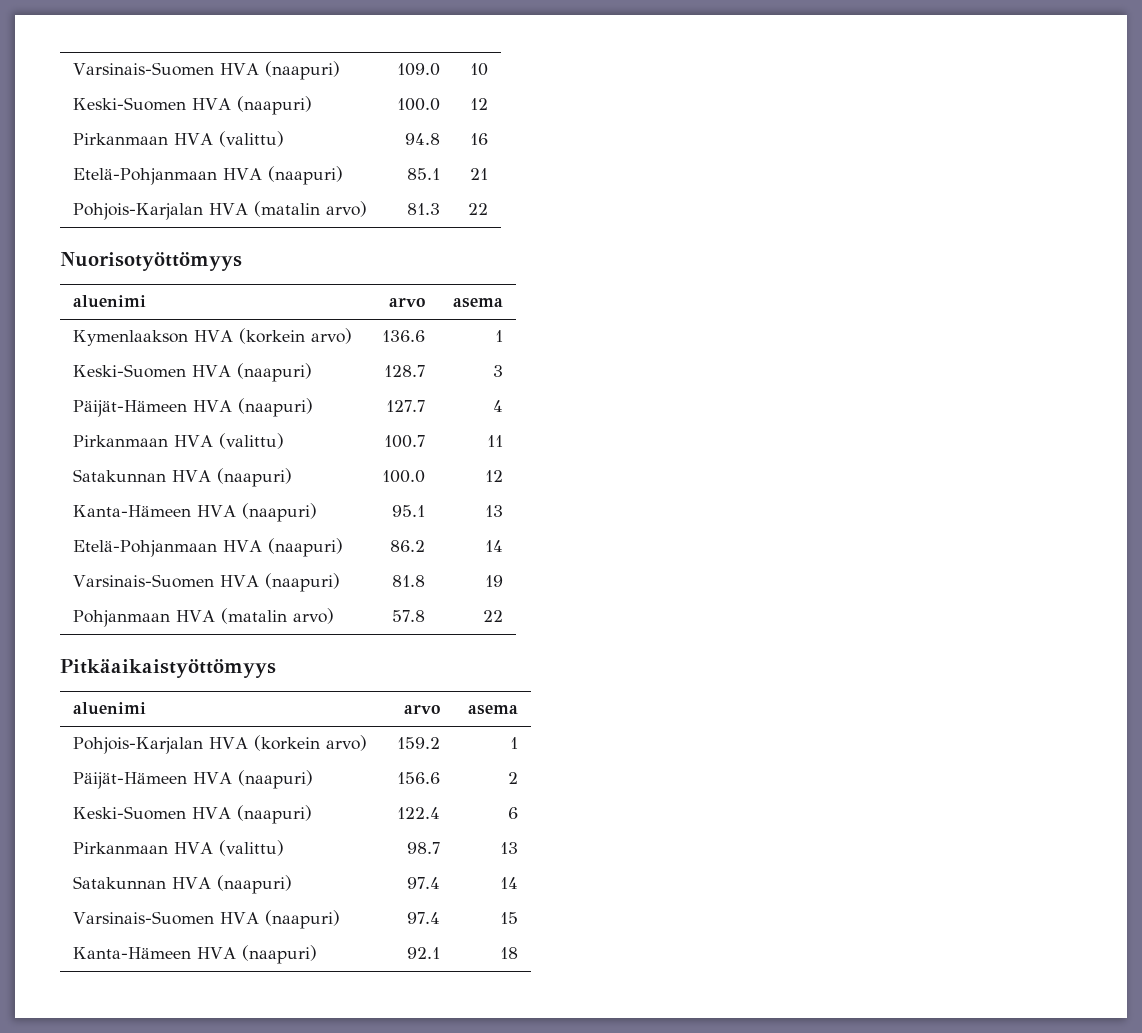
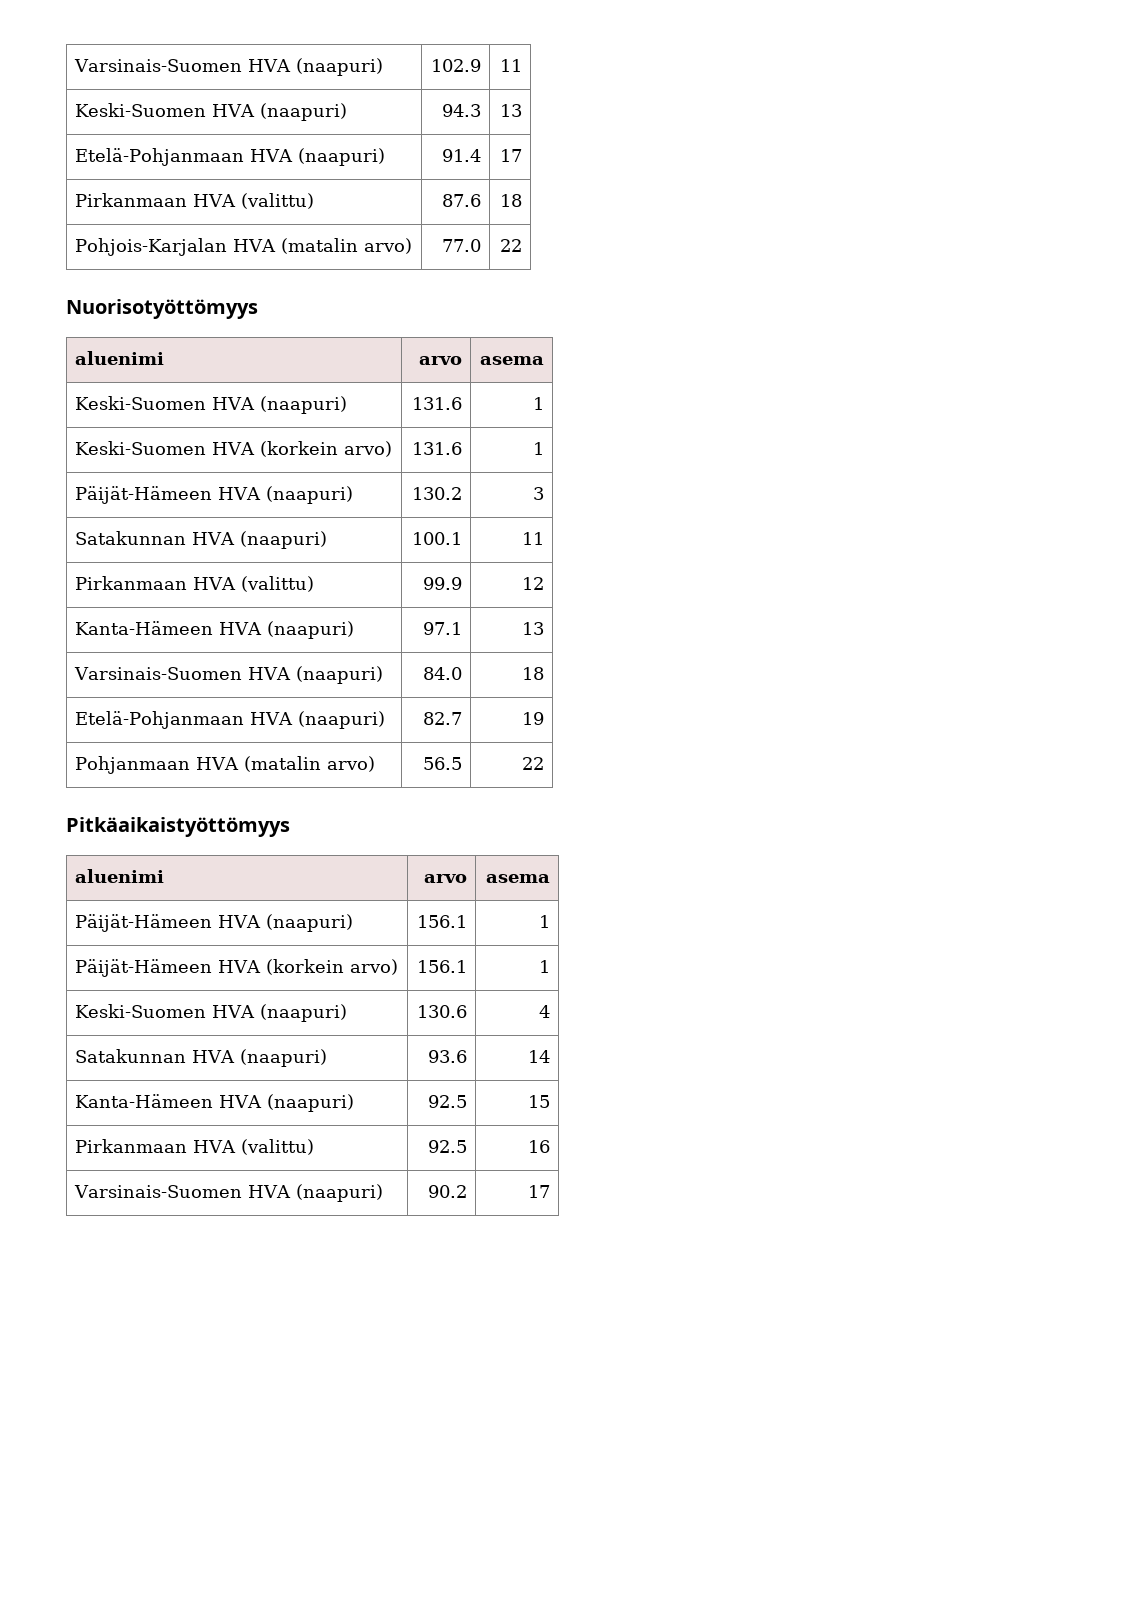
- Varsinais-Suomen HVA (naapuri) | 109.0 | 10
- Keski-Suomen HVA (naapuri) | 100.0 | 12
- Pirkanmaan HVA (valittu) | 94.8 | 16
- Etelä-Pohjanmaan HVA (naapuri) | 85.1 | 21
+ Varsinais-Suomen HVA (naapuri) | 102.9 | 11
+ Keski-Suomen HVA (naapuri) | 94.3 | 13
+ Etelä-Pohjanmaan HVA (naapuri) | 91.4 | 17
+ Pirkanmaan HVA (valittu) | 87.6 | 18
- Pohjois-Karjalan HVA (matalin arvo) | 81.3 | 22
+ Pohjois-Karjalan HVA (matalin arvo) | 77.0 | 22
- Kymenlaakson HVA (korkein arvo) | 136.6 | 1
- Keski-Suomen HVA (naapuri) | 128.7 | 3
- Päijät-Hämeen HVA (naapuri) | 127.7 | 4
- Pirkanmaan HVA (valittu) | 100.7 | 11
- Satakunnan HVA (naapuri) | 100.0 | 12
+ Keski-Suomen HVA (naapuri) | 131.6 | 1
+ Keski-Suomen HVA (korkein arvo) | 131.6 | 1
+ Päijät-Hämeen HVA (naapuri) | 130.2 | 3
+ Satakunnan HVA (naapuri) | 100.1 | 11
+ Pirkanmaan HVA (valittu) | 99.9 | 12
- Kanta-Hämeen HVA (naapuri) | 95.1 | 13
- Etelä-Pohjanmaan HVA (naapuri) | 86.2 | 14
- Varsinais-Suomen HVA (naapuri) | 81.8 | 19
+ Kanta-Hämeen HVA (naapuri) | 97.1 | 13
+ Varsinais-Suomen HVA (naapuri) | 84.0 | 18
+ Etelä-Pohjanmaan HVA (naapuri) | 82.7 | 19
- Pohjanmaan HVA (matalin arvo) | 57.8 | 22
+ Pohjanmaan HVA (matalin arvo) | 56.5 | 22
- Pohjois-Karjalan HVA (korkein arvo) | 159.2 | 1
- Päijät-Hämeen HVA (naapuri) | 156.6 | 2
- Keski-Suomen HVA (naapuri) | 122.4 | 6
- Pirkanmaan HVA (valittu) | 98.7 | 13
- Satakunnan HVA (naapuri) | 97.4 | 14
- Varsinais-Suomen HVA (naapuri) | 97.4 | 15
- Kanta-Hämeen HVA (naapuri) | 92.1 | 18
+ Päijät-Hämeen HVA (naapuri) | 156.1 | 1
+ Päijät-Hämeen HVA (korkein arvo) | 156.1 | 1
+ Keski-Suomen HVA (naapuri) | 130.6 | 4
+ Satakunnan HVA (naapuri) | 93.6 | 14
+ Kanta-Hämeen HVA (naapuri) | 92.5 | 15
+ Pirkanmaan HVA (valittu) | 92.5 | 16
+ Varsinais-Suomen HVA (naapuri) | 90.2 | 17

